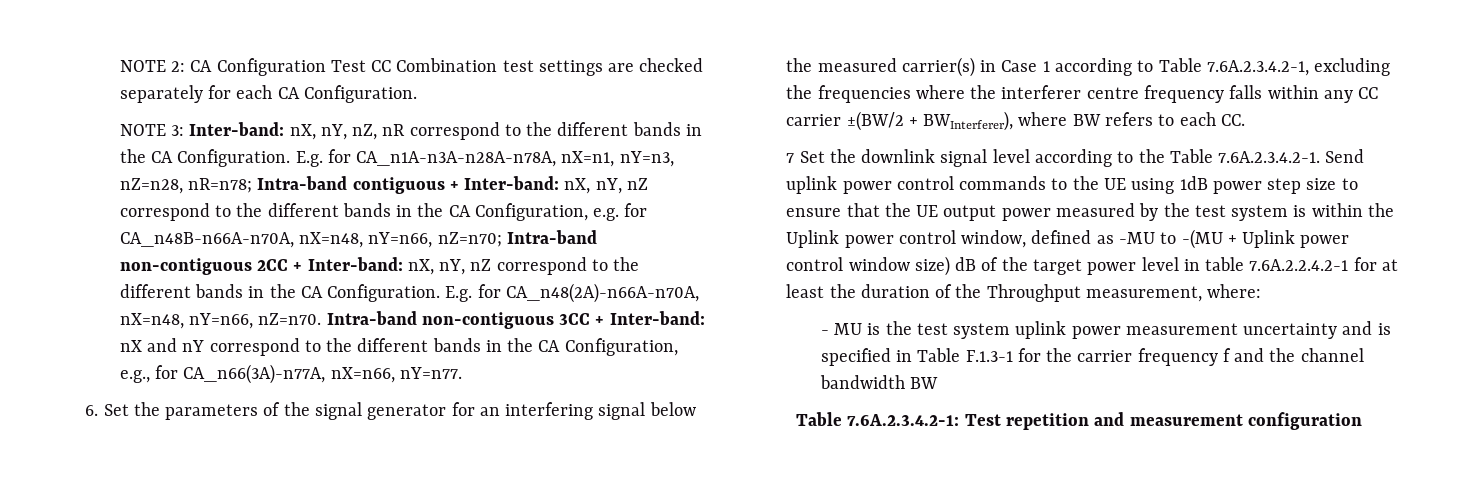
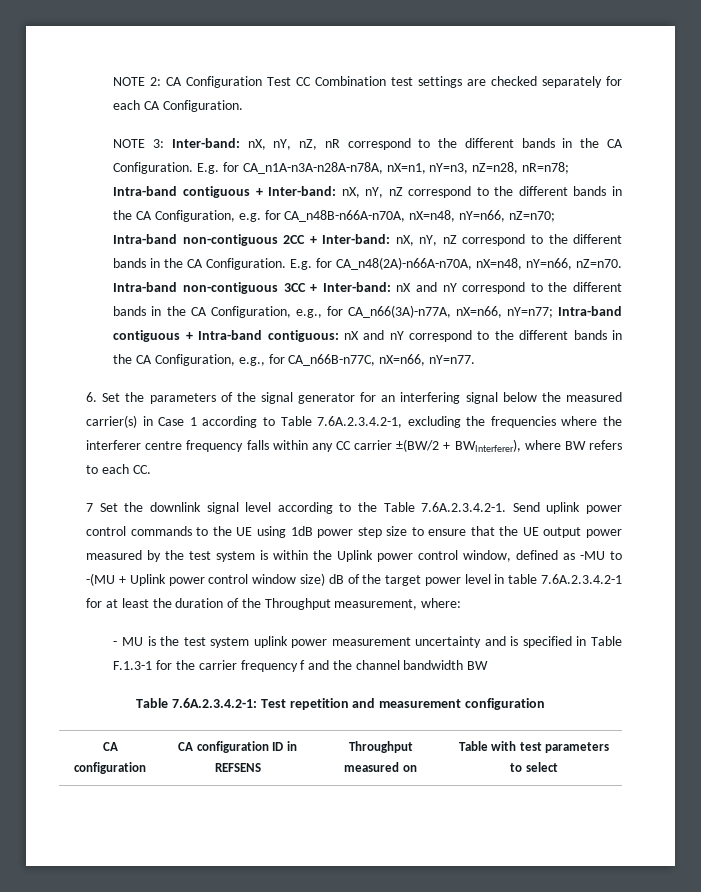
- Intra-band non-contiguous 3CC + Inter-band: nX and nY correspond to the different bands in the CA Configuration, e.g., for CA_n66(3A)-n77A, nX=n66, nY=n77.
+ Intra-band non-contiguous 3CC + Inter-band: nX and nY correspond to the different bands in the CA Configuration, e.g., for CA_n66(3A)-n77A, nX=n66, nY=n77; Intra-band contiguous + Intra-band contiguous: nX and nY correspond to the different bands in the CA Configuration, e.g., for CA_n66B-n77C, nX=n66, nY=n77.
- 7 Set the downlink signal level according to the Table 7.6A.2.3.4.2-1. Send uplink power control commands to the UE using 1dB power step size to ensure that the UE output power measured by the test system is within the Uplink power control window, defined as -MU to -(MU + Uplink power control window size) dB of the target power level in table 7.6A.2.2.4.2-1 for at least the duration of the Throughput measurement, where:
+ 7 Set the downlink signal level according to the Table 7.6A.2.3.4.2-1. Send uplink power control commands to the UE using 1dB power step size to ensure that the UE output power measured by the test system is within the Uplink power control window, defined as -MU to -(MU + Uplink power control window size) dB of the target power level in table 7.6A.2.3.4.2-1 for at least the duration of the Throughput measurement, where:
+ CA configuration | CA configuration ID in REFSENS | Throughput measured on | Table with test parameters to select

